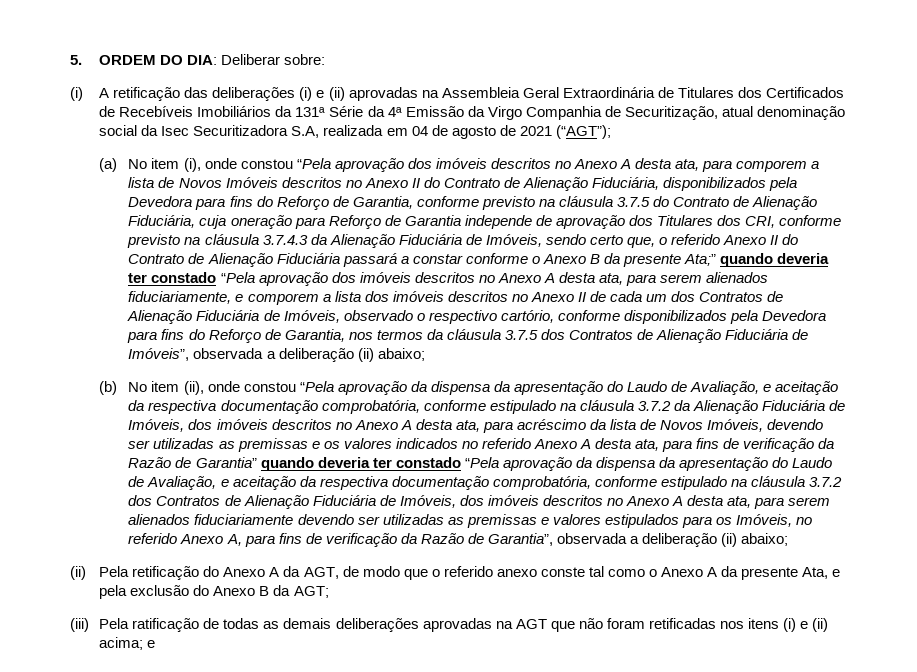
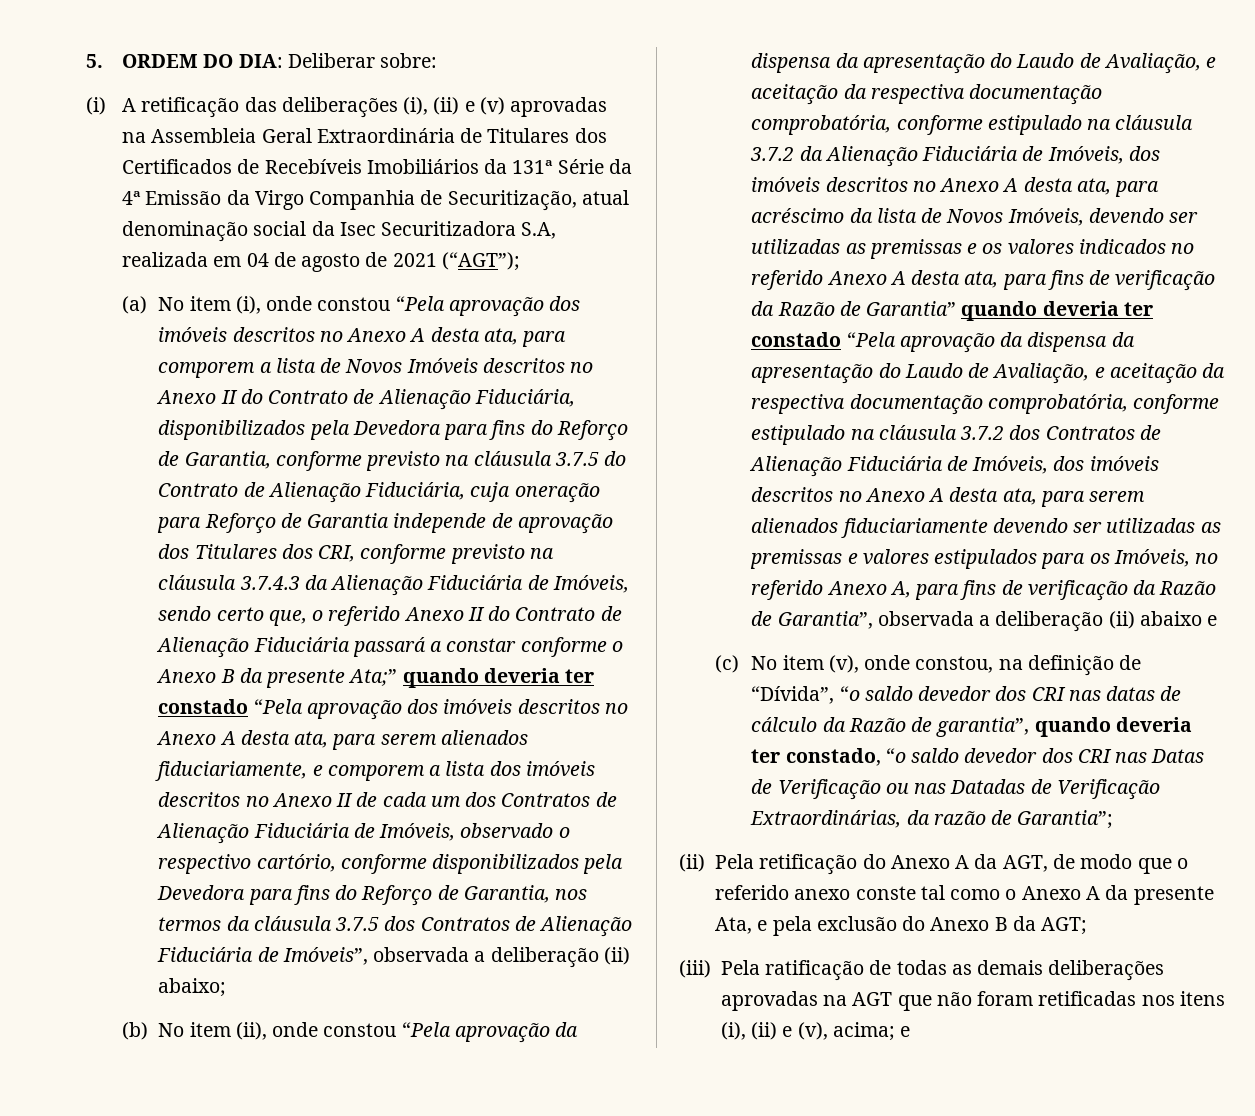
- (i) A retificação das deliberações (i) e (ii) aprovadas na Assembleia Geral Extraordinária de Titulares dos Certificados de Recebíveis Imobiliários da 131ª Série da 4ª Emissão da Virgo Companhia de Securitização, atual denominação social da Isec Securitizadora S.A, realizada em 04 de agosto de 2021 (“AGT”);
+ (i) A retificação das deliberações (i), (ii) e (v) aprovadas na Assembleia Geral Extraordinária de Titulares dos Certificados de Recebíveis Imobiliários da 131ª Série da 4ª Emissão da Virgo Companhia de Securitização, atual denominação social da Isec Securitizadora S.A, realizada em 04 de agosto de 2021 (“AGT”);
- (b) No item (ii), onde constou “Pela aprovação da dispensa da apresentação do Laudo de Avaliação, e aceitação da respectiva documentação comprobatória, conforme estipulado na cláusula 3.7.2 da Alienação Fiduciária de Imóveis, dos imóveis descritos no Anexo A desta ata, para acréscimo da lista de Novos Imóveis, devendo ser utilizadas as premissas e os valores indicados no referido Anexo A desta ata, para fins de verificação da Razão de Garantia” quando deveria ter constado “Pela aprovação da dispensa da apresentação do Laudo de Avaliação, e aceitação da respectiva documentação comprobatória, conforme estipulado na cláusula 3.7.2 dos Contratos de Alienação Fiduciária de Imóveis, dos imóveis descritos no Anexo A desta ata, para serem alienados fiduciariamente devendo ser utilizadas as premissas e valores estipulados para os Imóveis, no referido Anexo A, para fins de verificação da Razão de Garantia”, observada a deliberação (ii) abaixo;
+ (b) No item (ii), onde constou “Pela aprovação da dispensa da apresentação do Laudo de Avaliação, e aceitação da respectiva documentação comprobatória, conforme estipulado na cláusula 3.7.2 da Alienação Fiduciária de Imóveis, dos imóveis descritos no Anexo A desta ata, para acréscimo da lista de Novos Imóveis, devendo ser utilizadas as premissas e os valores indicados no referido Anexo A desta ata, para fins de verificação da Razão de Garantia” quando deveria ter constado “Pela aprovação da dispensa da apresentação do Laudo de Avaliação, e aceitação da respectiva documentação comprobatória, conforme estipulado na cláusula 3.7.2 dos Contratos de Alienação Fiduciária de Imóveis, dos imóveis descritos no Anexo A desta ata, para serem alienados fiduciariamente devendo ser utilizadas as premissas e valores estipulados para os Imóveis, no referido Anexo A, para fins de verificação da Razão de Garantia”, observada a deliberação (ii) abaixo e
+ (c) No item (v), onde constou, na definição de “Dívida”, “o saldo devedor dos CRI nas datas de cálculo da Razão de garantia”, quando deveria ter constado, “o saldo devedor dos CRI nas Datas de Verificação ou nas Datadas de Verificação Extraordinárias, da razão de Garantia”;
- (iii) Pela ratificação de todas as demais deliberações aprovadas na AGT que não foram retificadas nos itens (i) e (ii) acima; e
+ (iii) Pela ratificação de todas as demais deliberações aprovadas na AGT que não foram retificadas nos itens (i), (ii) e (v), acima; e

